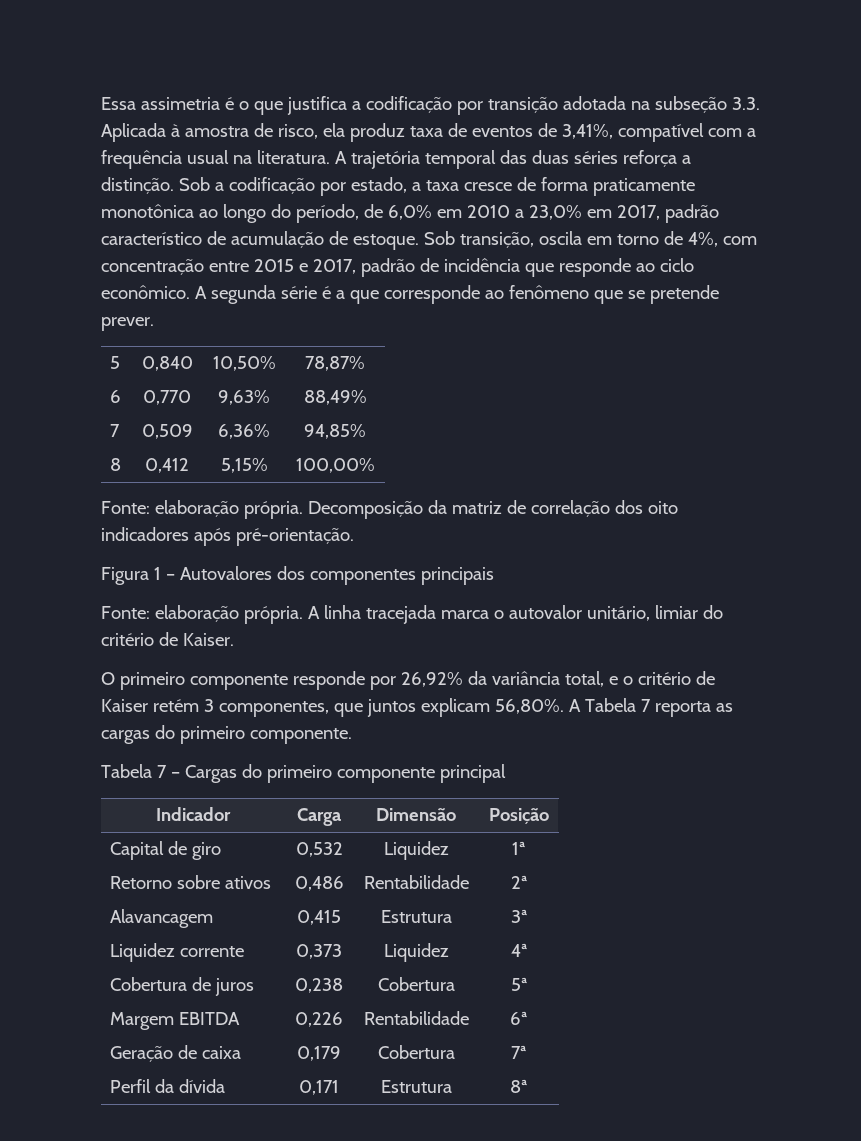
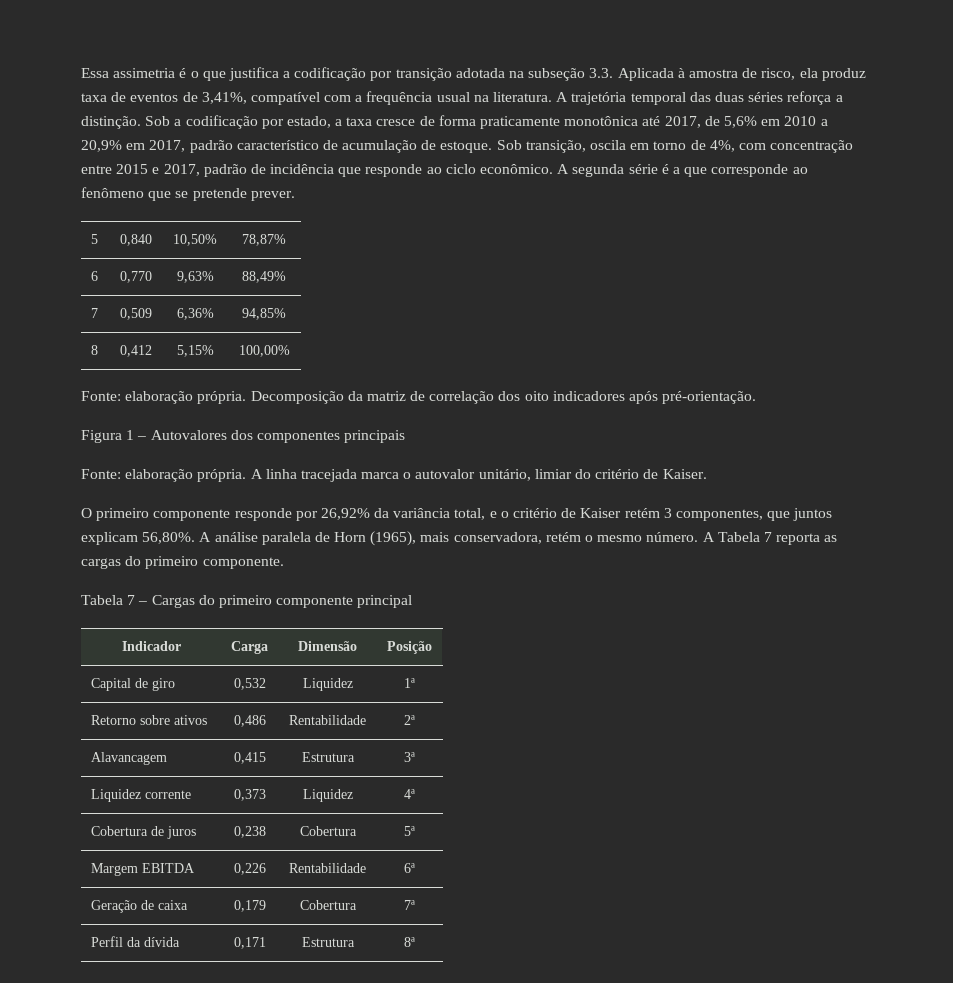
- Sob a codificação por estado, a taxa cresce de forma praticamente monotônica ao longo do período, de 6,0% em 2010 a 23,0% em 2017, padrão característico de acumulação de estoque.
+ Sob a codificação por estado, a taxa cresce de forma praticamente monotônica até 2017, de 5,6% em 2010 a 20,9% em 2017, padrão característico de acumulação de estoque.
- A Tabela 7 reporta as cargas do primeiro componente.
+ A análise paralela de Horn (1965), mais conservadora, retém o mesmo número. A Tabela 7 reporta as cargas do primeiro componente.

